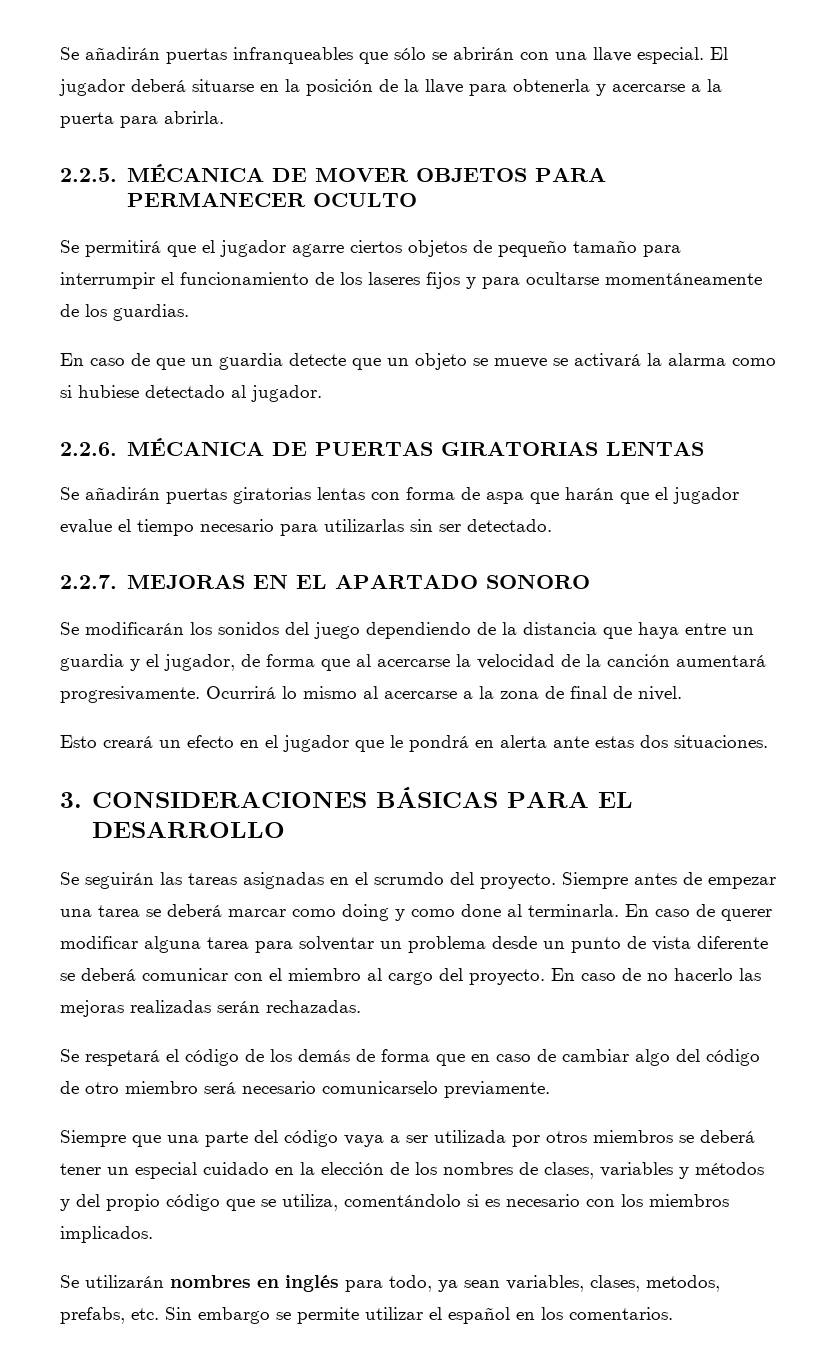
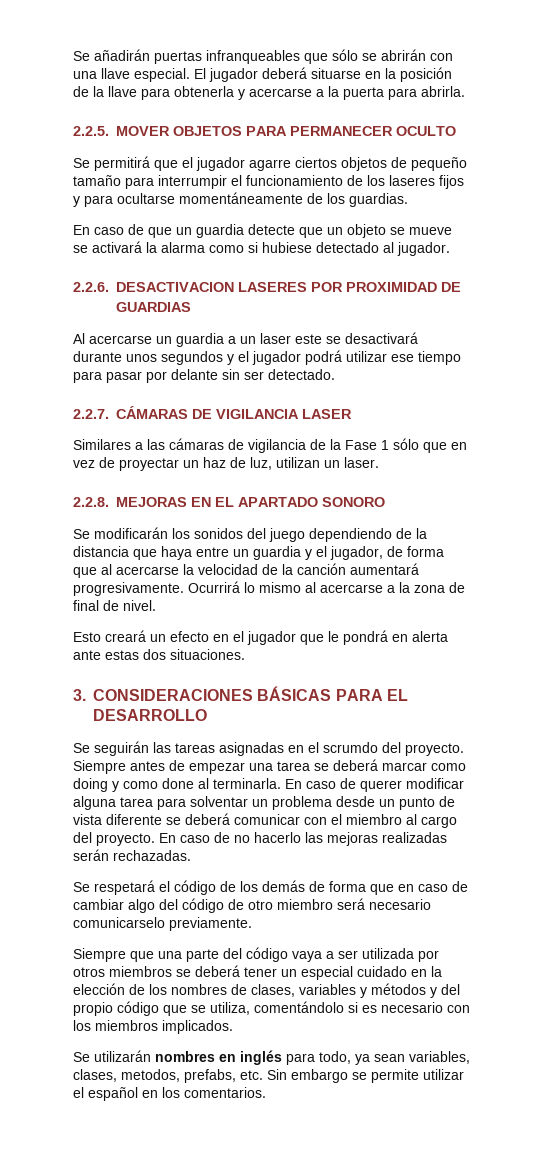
- 2.2.5. MÉCANICA DE MOVER OBJETOS PARA PERMANECER OCULTO
+ 2.2.5. MOVER OBJETOS PARA PERMANECER OCULTO
- 2.2.6. MÉCANICA DE PUERTAS GIRATORIAS LENTAS
- Se añadirán puertas giratorias lentas con forma de aspa que harán que el jugador evalue el tiempo necesario para utilizarlas sin ser detectado.
- 2.2.7. MEJORAS EN EL APARTADO SONORO
+ 2.2.6. DESACTIVACION LASERES POR PROXIMIDAD DE GUARDIAS
+ Al acercarse un guardia a un laser este se desactivará durante unos segundos y el jugador podrá utilizar ese tiempo para pasar por delante sin ser detectado.
+ 2.2.7. CÁMARAS DE VIGILANCIA LASER
+ Similares a las cámaras de vigilancia de la Fase 1 sólo que en vez de proyectar un haz de luz, utilizan un laser.
+ 2.2.8. MEJORAS EN EL APARTADO SONORO

